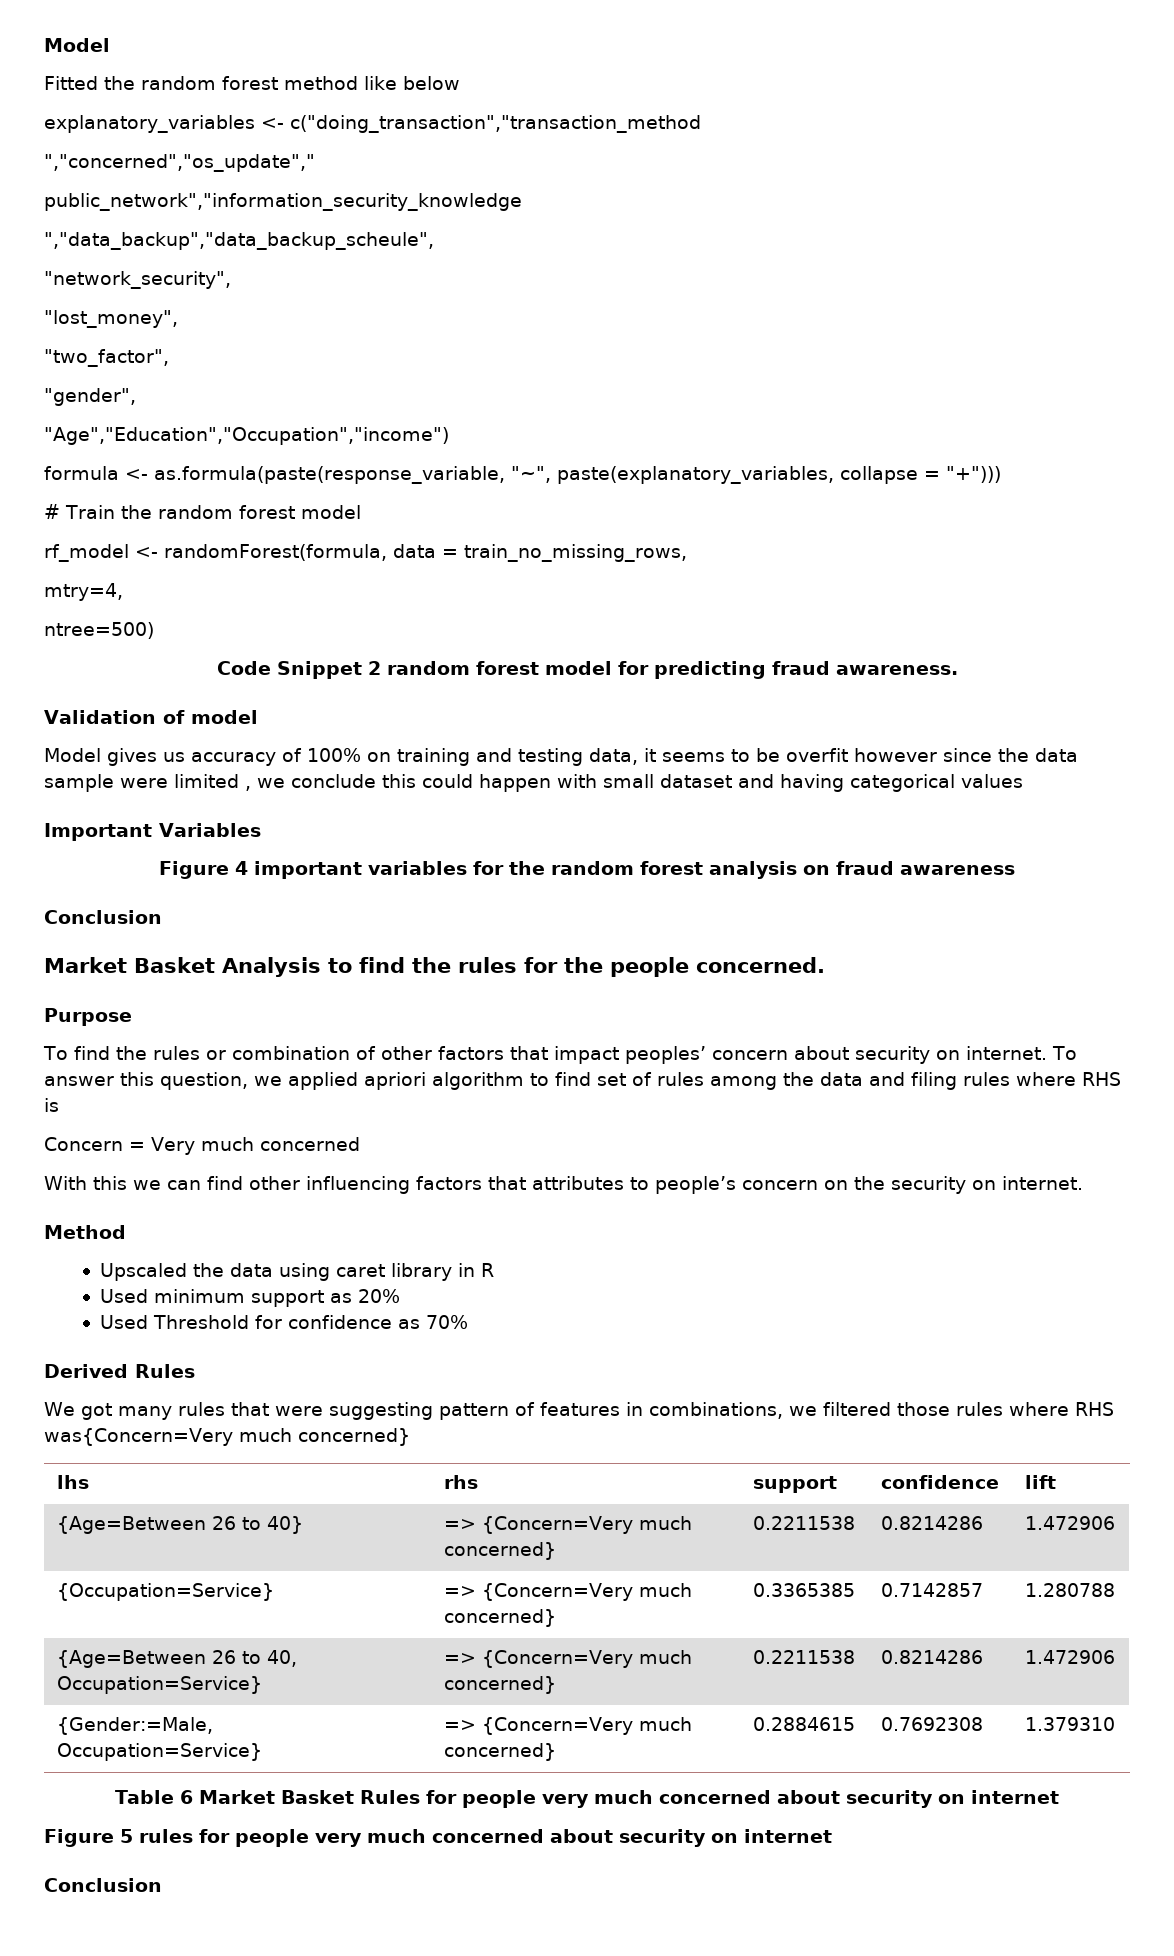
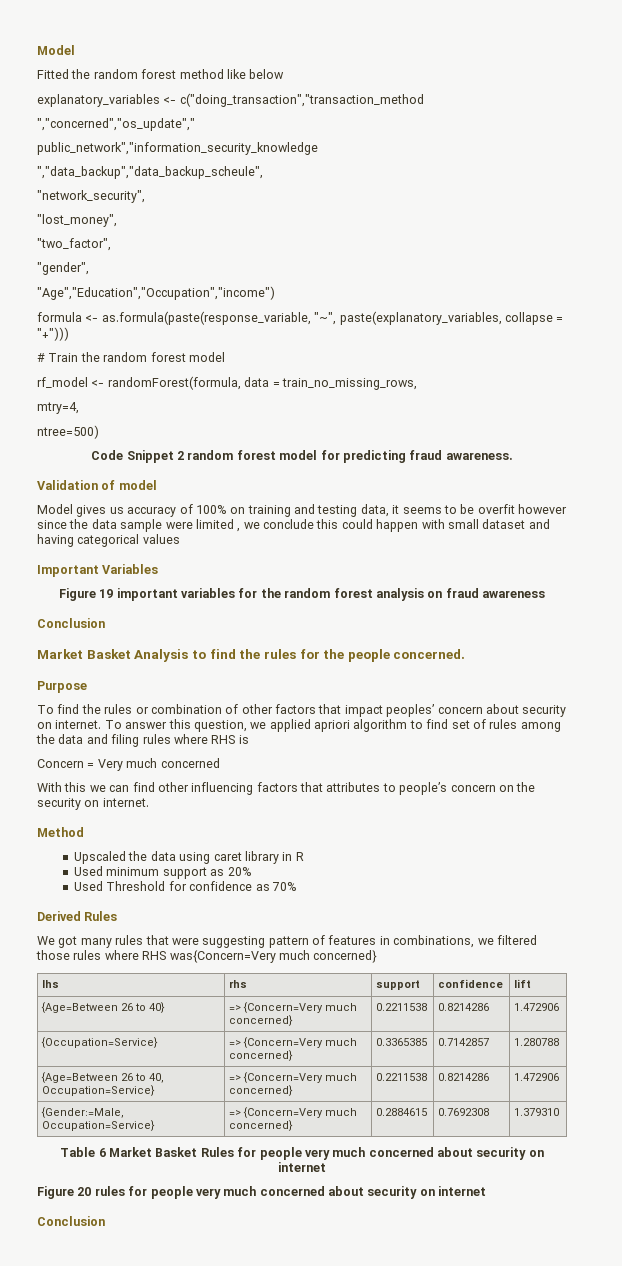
- Figure 4 important variables for the random forest analysis on fraud awareness
+ Figure 19 important variables for the random forest analysis on fraud awareness
- Figure 5 rules for people very much concerned about security on internet
+ Figure 20 rules for people very much concerned about security on internet

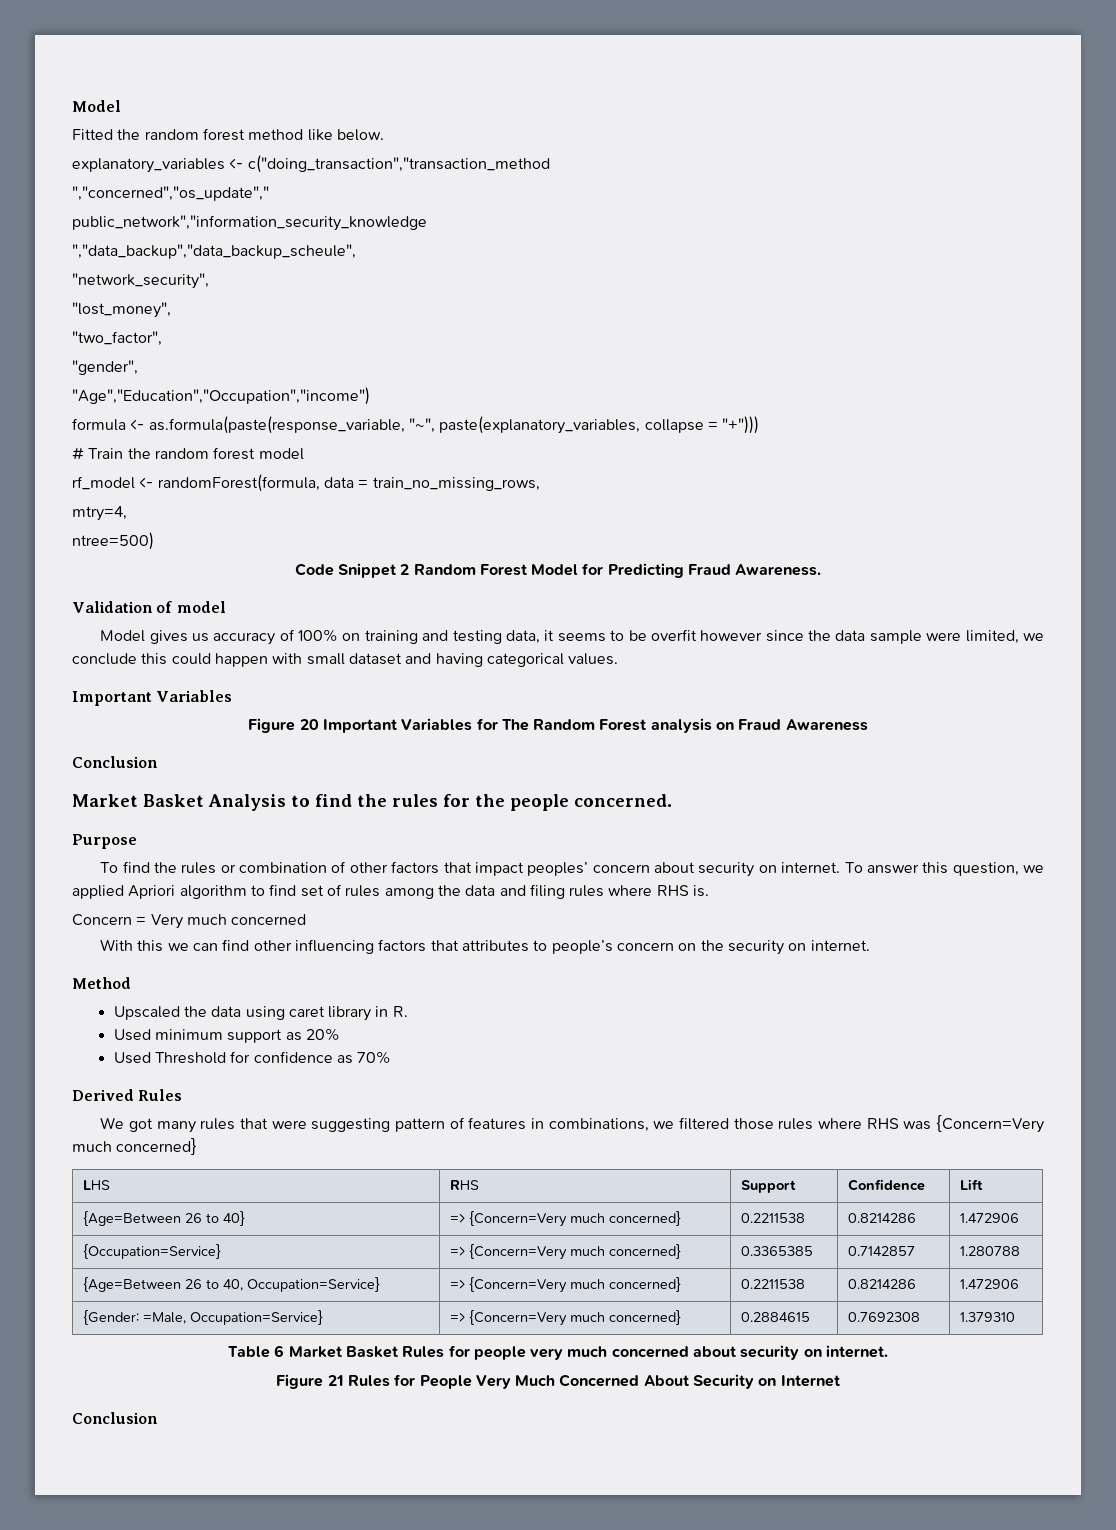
- Fitted the random forest method like below
+ Fitted the random forest method like below.
- Code Snippet 2 random forest model for predicting fraud awareness.
+ Code Snippet 2 Random Forest Model for Predicting Fraud Awareness.
- Model gives us accuracy of 100% on training and testing data, it seems to be overfit however since the data sample were limited , we conclude this could happen with small dataset and having categorical values
+ Model gives us accuracy of 100% on training and testing data, it seems to be overfit however since the data sample were limited, we conclude this could happen with small dataset and having categorical values.
- Figure 19 important variables for the random forest analysis on fraud awareness
+ Figure 20 Important Variables for The Random Forest analysis on Fraud Awareness
- To answer this question, we applied apriori algorithm to find set of rules among the data and filing rules where RHS is
+ To answer this question, we applied Apriori algorithm to find set of rules among the data and filing rules where RHS is.
- Upscaled the data using caret library in R
+ Upscaled the data using caret library in R.
- We got many rules that were suggesting pattern of features in combinations, we filtered those rules where RHS was{Concern=Very much concerned}
+ We got many rules that were suggesting pattern of features in combinations, we filtered those rules where RHS was {Concern=Very much concerned}
- lhs | rhs | support | confidence | lift
+ LHS | RHS | Support | Confidence | Lift
- {Gender:=Male, Occupation=Service} | => {Concern=Very much concerned} | 0.2884615 | 0.7692308 | 1.379310
+ {Gender: =Male, Occupation=Service} | => {Concern=Very much concerned} | 0.2884615 | 0.7692308 | 1.379310
- Table 6 Market Basket Rules for people very much concerned about security on internet
- Figure 20 rules for people very much concerned about security on internet
+ Table 6 Market Basket Rules for people very much concerned about security on internet.
+ Figure 21 Rules for People Very Much Concerned About Security on Internet

